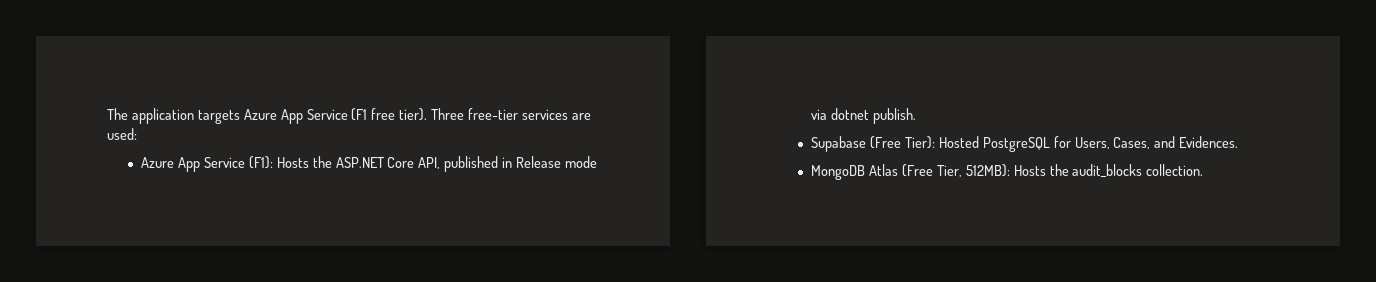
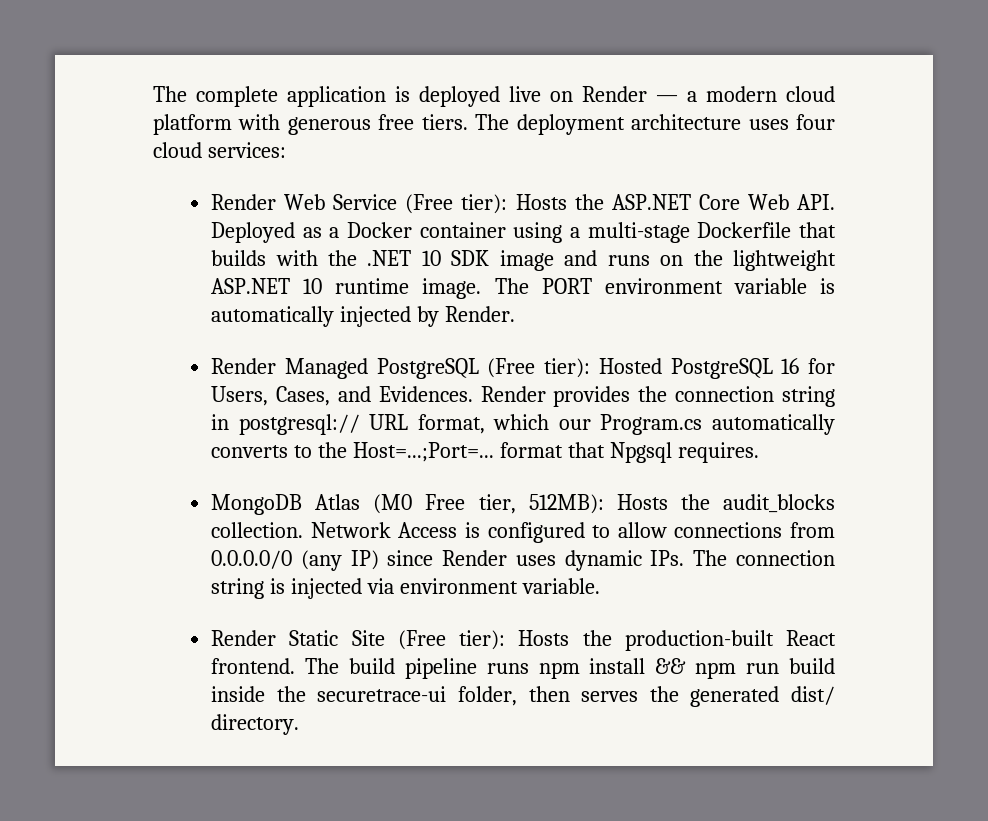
- The application targets Azure App Service (F1 free tier). Three free-tier services are used:
- Azure App Service (F1): Hosts the ASP.NET Core API, published in Release mode via dotnet publish.
- Supabase (Free Tier): Hosted PostgreSQL for Users, Cases, and Evidences.
+ The complete application is deployed live on Render — a modern cloud platform with generous free tiers. The deployment architecture uses four cloud services:
+ Render Web Service (Free tier): Hosts the ASP.NET Core Web API. Deployed as a Docker container using a multi-stage Dockerfile that builds with the .NET 10 SDK image and runs on the lightweight ASP.NET 10 runtime image. The PORT environment variable is automatically injected by Render.
+ Render Managed PostgreSQL (Free tier): Hosted PostgreSQL 16 for Users, Cases, and Evidences. Render provides the connection string in postgresql:// URL format, which our Program.cs automatically converts to the Host=...;Port=... format that Npgsql requires.
- MongoDB Atlas (Free Tier, 512MB): Hosts the audit_blocks collection.
+ MongoDB Atlas (M0 Free tier, 512MB): Hosts the audit_blocks collection.
+ Network Access is configured to allow connections from 0.0.0.0/0 (any IP) since Render uses dynamic IPs. The connection string is injected via environment variable.
+ Render Static Site (Free tier): Hosts the production-built React frontend. The build pipeline runs npm install && npm run build inside the securetrace-ui folder, then serves the generated dist/ directory.

